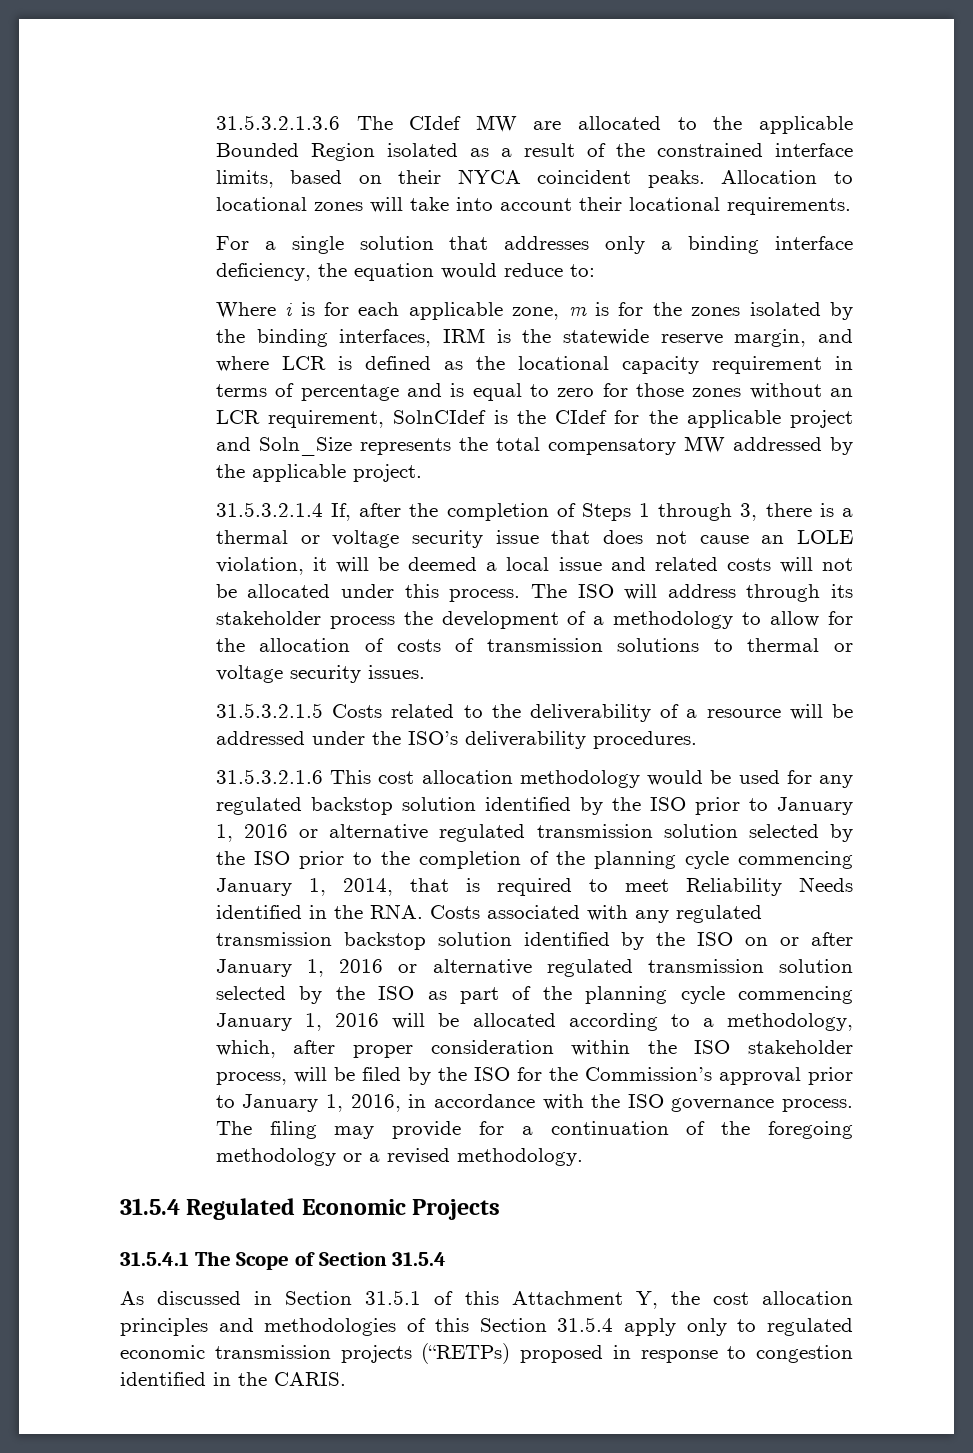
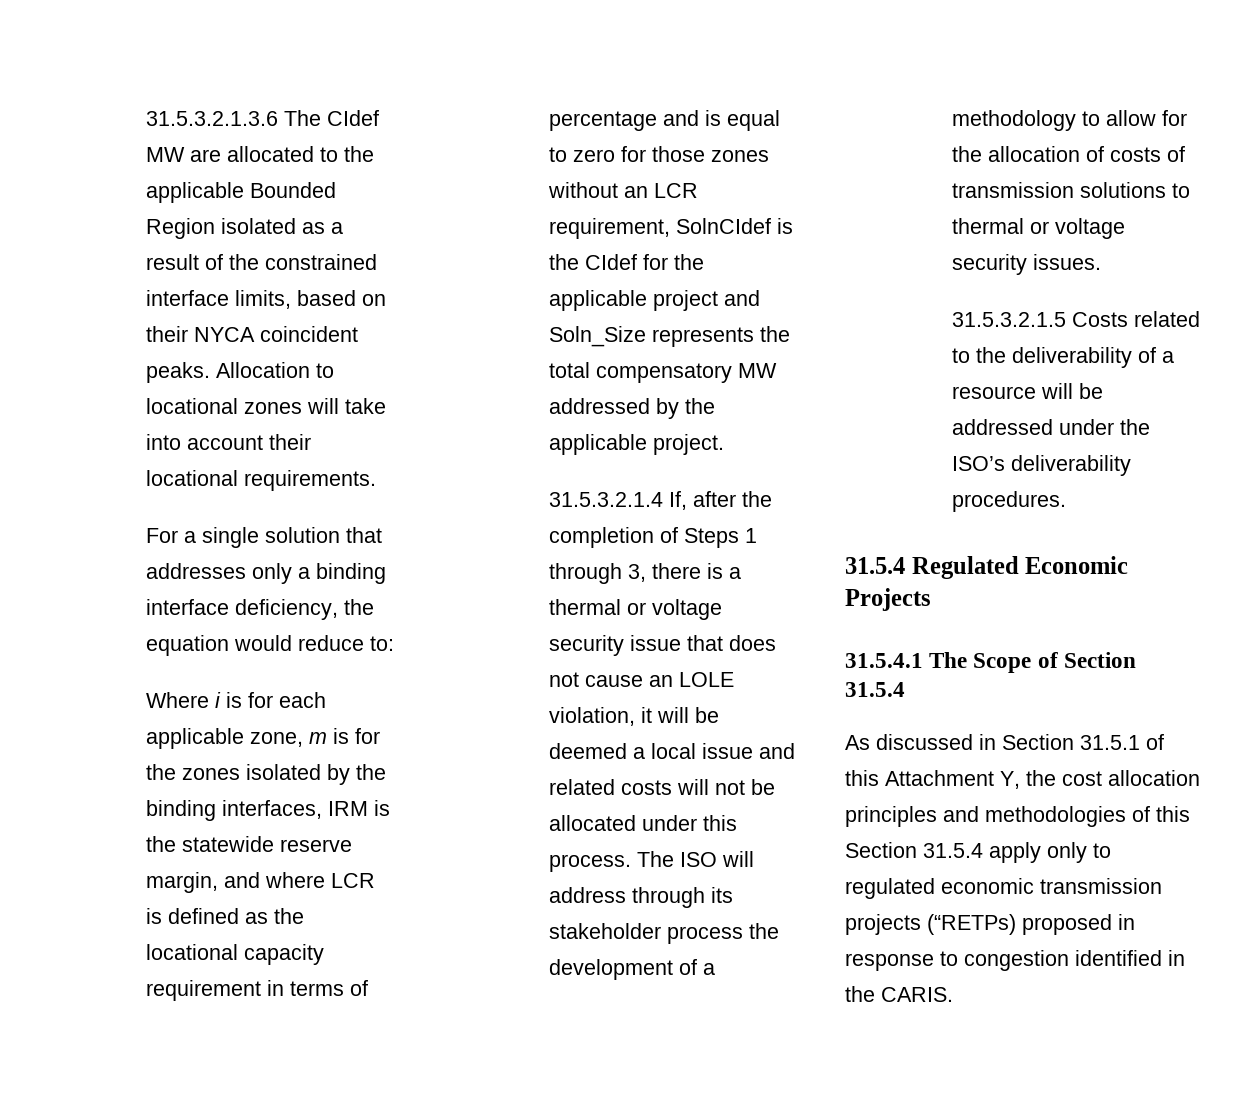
- 31.5.3.2.1.6 This cost allocation methodology would be used for any regulated backstop solution identified by the ISO prior to January 1, 2016 or alternative regulated transmission solution selected by the ISO prior to the completion of the planning cycle commencing January 1, 2014, that is required to meet Reliability Needs identified in the RNA. Costs associated with any regulated transmission backstop solution identified by the ISO on or after January 1, 2016 or alternative regulated transmission solution selected by the ISO as part of the planning cycle commencing January 1, 2016 will be allocated according to a methodology, which, after proper consideration within the ISO stakeholder process, will be filed by the ISO for the Commission’s approval prior to January 1, 2016, in accordance with the ISO governance process. The filing may provide for a continuation of the foregoing methodology or a revised methodology.

